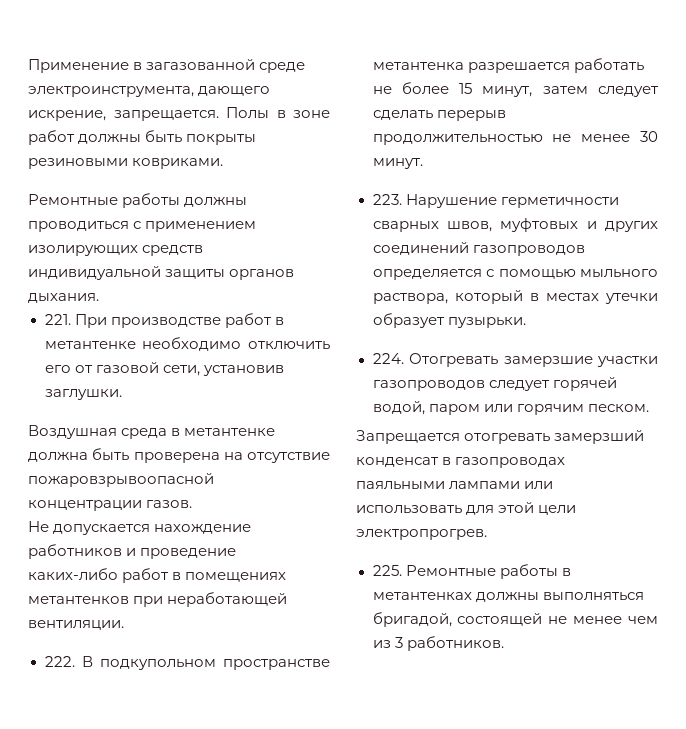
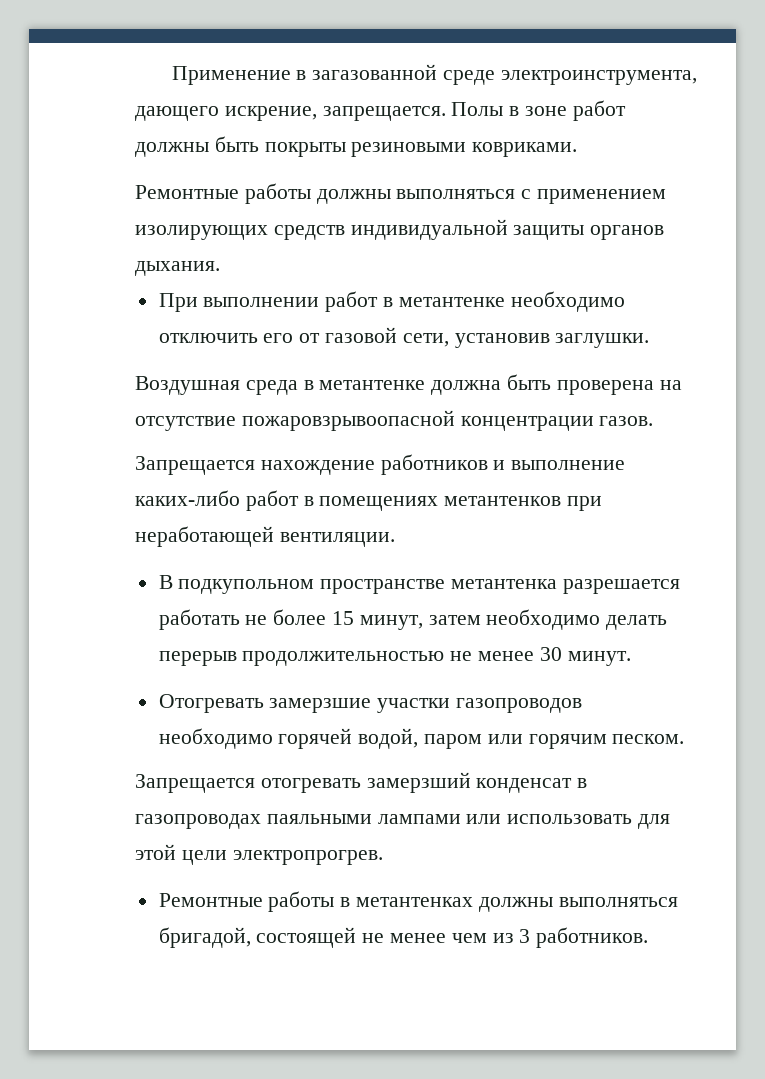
- Ремонтные работы должны проводиться с применением изолирующих средств индивидуальной защиты органов дыхания.
+ Ремонтные работы должны выполняться с применением изолирующих средств индивидуальной защиты органов дыхания.
- 221. При производстве работ в метантенке необходимо отключить его от газовой сети, установив заглушки.
+ При выполнении работ в метантенке необходимо отключить его от газовой сети, установив заглушки.
- Не допускается нахождение работников и проведение каких-либо работ в помещениях метантенков при неработающей вентиляции.
+ Запрещается нахождение работников и выполнение каких-либо работ в помещениях метантенков при неработающей вентиляции.
- 222. В подкупольном пространстве метантенка разрешается работать не более 15 минут, затем следует сделать перерыв продолжительностью не менее 30 минут.
+ В подкупольном пространстве метантенка разрешается работать не более 15 минут, затем необходимо делать перерыв продолжительностью не менее 30 минут.
- 223. Нарушение герметичности сварных швов, муфтовых и других соединений газопроводов определяется с помощью мыльного раствора, который в местах утечки образует пузырьки.
- 224. Отогревать замерзшие участки газопроводов следует горячей водой, паром или горячим песком.
+ Отогревать замерзшие участки газопроводов необходимо горячей водой, паром или горячим песком.
- 225. Ремонтные работы в метантенках должны выполняться бригадой, состоящей не менее чем из 3 работников.
+ Ремонтные работы в метантенках должны выполняться бригадой, состоящей не менее чем из 3 работников.

